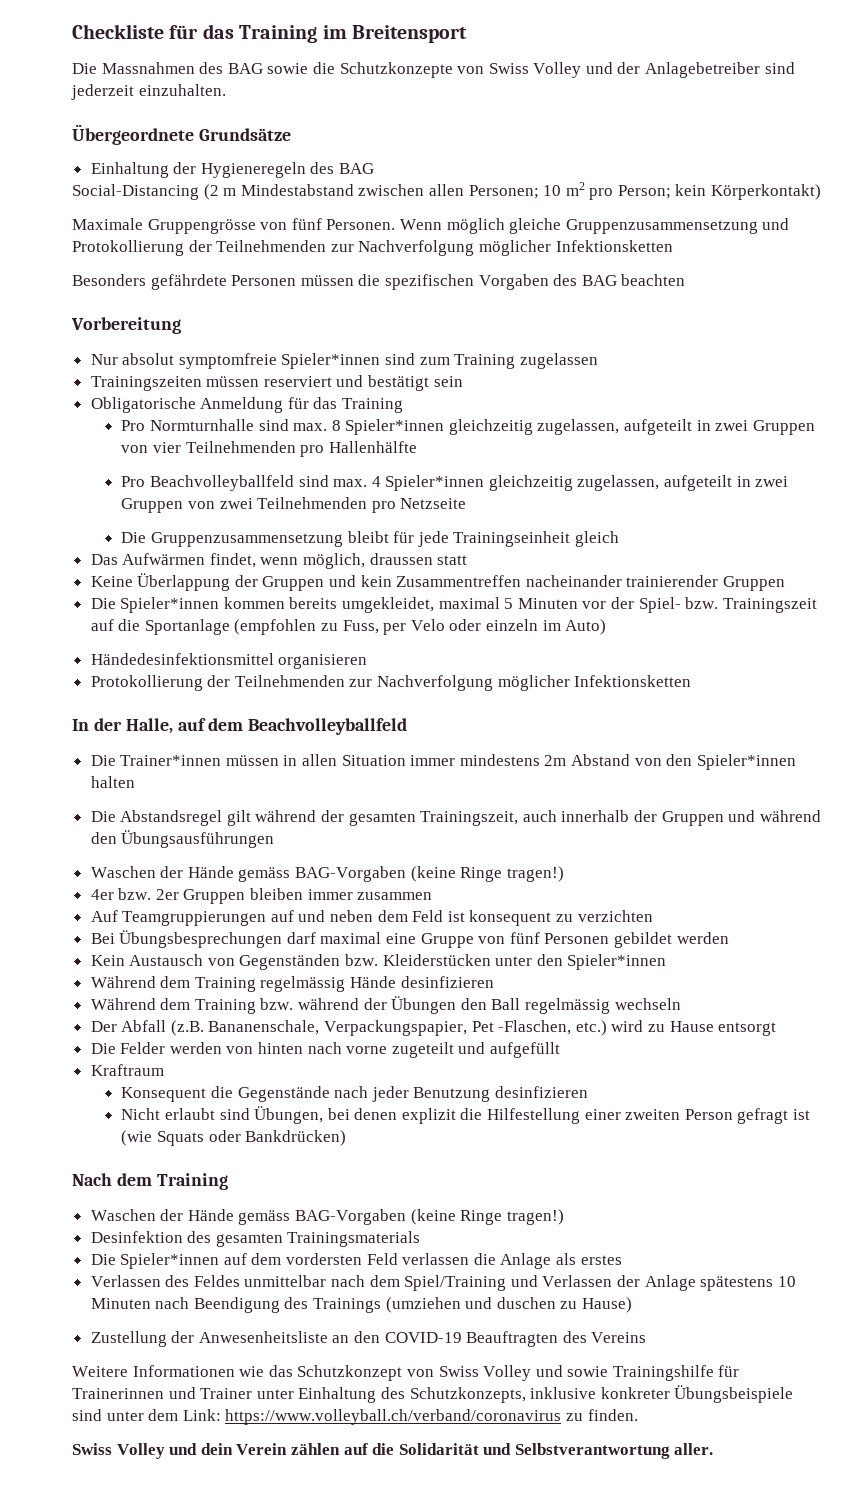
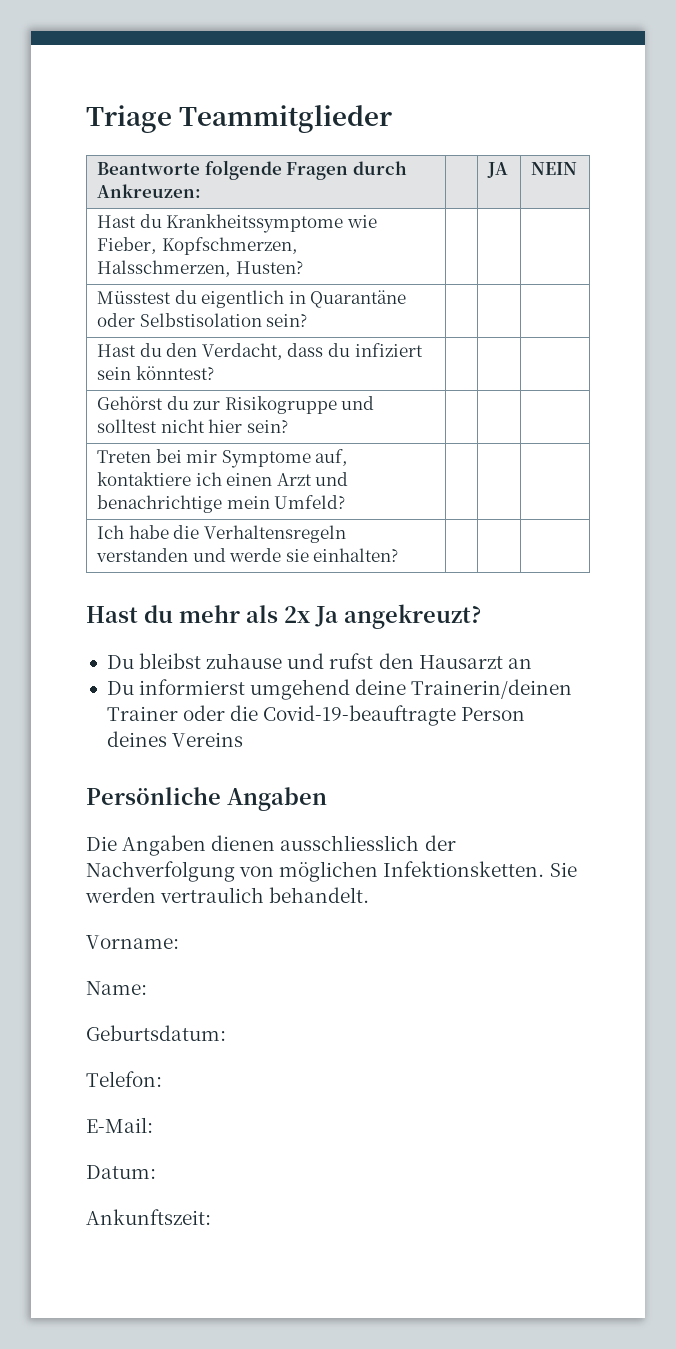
- Checkliste für das Training im Breitensport
- Die Massnahmen des BAG sowie die Schutzkonzepte von Swiss Volley und der Anlagebetreiber sind jederzeit einzuhalten.
- Übergeordnete Grundsätze
- Einhaltung der Hygieneregeln des BAG
- Social-Distancing (2 m Mindestabstand zwischen allen Personen; 10 m2 pro Person; kein Körperkontakt)
- Maximale Gruppengrösse von fünf Personen. Wenn möglich gleiche Gruppenzusammensetzung und Protokollierung der Teilnehmenden zur Nachverfolgung möglicher Infektionsketten
- Besonders gefährdete Personen müssen die spezifischen Vorgaben des BAG beachten
- Vorbereitung
- Nur absolut symptomfreie Spieler*innen sind zum Training zugelassen
- Trainingszeiten müssen reserviert und bestätigt sein
- Obligatorische Anmeldung für das Training
- Pro Normturnhalle sind max. 8 Spieler*innen gleichzeitig zugelassen, aufgeteilt in zwei Gruppen von vier Teilnehmenden pro Hallenhälfte
- Pro Beachvolleyballfeld sind max. 4 Spieler*innen gleichzeitig zugelassen, aufgeteilt in zwei Gruppen von zwei Teilnehmenden pro Netzseite
- Die Gruppenzusammensetzung bleibt für jede Trainingseinheit gleich
- Das Aufwärmen findet, wenn möglich, draussen statt
- Keine Überlappung der Gruppen und kein Zusammentreffen nacheinander trainierender Gruppen
- Die Spieler*innen kommen bereits umgekleidet, maximal 5 Minuten vor der Spiel- bzw. Trainingszeit auf die Sportanlage (empfohlen zu Fuss, per Velo oder einzeln im Auto)
- Händedesinfektionsmittel organisieren
- Protokollierung der Teilnehmenden zur Nachverfolgung möglicher Infektionsketten
- In der Halle, auf dem Beachvolleyballfeld
- Die Trainer*innen müssen in allen Situation immer mindestens 2m Abstand von den Spieler*innen halten
- Die Abstandsregel gilt während der gesamten Trainingszeit, auch innerhalb der Gruppen und während den Übungsausführungen
- Waschen der Hände gemäss BAG-Vorgaben (keine Ringe tragen!)
- 4er bzw. 2er Gruppen bleiben immer zusammen
- Auf Teamgruppierungen auf und neben dem Feld ist konsequent zu verzichten
- Bei Übungsbesprechungen darf maximal eine Gruppe von fünf Personen gebildet werden
- Kein Austausch von Gegenständen bzw. Kleiderstücken unter den Spieler*innen
- Während dem Training regelmässig Hände desinfizieren
- Während dem Training bzw. während der Übungen den Ball regelmässig wechseln
- Der Abfall (z.B. Bananenschale, Verpackungspapier, Pet -Flaschen, etc.) wird zu Hause entsorgt
- Die Felder werden von hinten nach vorne zugeteilt und aufgefüllt
- Kraftraum
- Konsequent die Gegenstände nach jeder Benutzung desinfizieren
- Nicht erlaubt sind Übungen, bei denen explizit die Hilfestellung einer zweiten Person gefragt ist (wie Squats oder Bankdrücken)
- Nach dem Training
- Waschen der Hände gemäss BAG-Vorgaben (keine Ringe tragen!)
- Desinfektion des gesamten Trainingsmaterials
- Die Spieler*innen auf dem vordersten Feld verlassen die Anlage als erstes
- Verlassen des Feldes unmittelbar nach dem Spiel/Training und Verlassen der Anlage spätestens 10 Minuten nach Beendigung des Trainings (umziehen und duschen zu Hause)
- Zustellung der Anwesenheitsliste an den COVID-19 Beauftragten des Vereins
- Weitere Informationen wie das Schutzkonzept von Swiss Volley und sowie Trainingshilfe für Trainerinnen und Trainer unter Einhaltung des Schutzkonzepts, inklusive konkreter Übungsbeispiele sind unter dem Link: https://www.volleyball.ch/verband/coronavirus zu finden.
- Swiss Volley und dein Verein zählen auf die Solidarität und Selbstverantwortung aller.
+ Triage Teammitglieder
+ Beantworte folgende Fragen durch Ankreuzen: | | JA | NEIN
+ Hast du Krankheitssymptome wie Fieber, Kopfschmerzen, Halsschmerzen, Husten? | | |
+ Müsstest du eigentlich in Quarantäne oder Selbstisolation sein? | | |
+ Hast du den Verdacht, dass du infiziert sein könntest? | | |
+ Gehörst du zur Risikogruppe und solltest nicht hier sein? | | |
+ Treten bei mir Symptome auf, kontaktiere ich einen Arzt und benachrichtige mein Umfeld? | | |
+ Ich habe die Verhaltensregeln verstanden und werde sie einhalten? | | |
+ Hast du mehr als 2x Ja angekreuzt?
+ Du bleibst zuhause und rufst den Hausarzt an
+ Du informierst umgehend deine Trainerin/deinen Trainer oder die Covid-19-beauftragte Person deines Vereins
+ Persönliche Angaben
+ Die Angaben dienen ausschliesslich der Nachverfolgung von möglichen Infektionsketten. Sie werden vertraulich behandelt.
+ Vorname:
+ Name:
+ Geburtsdatum:
+ Telefon:
+ E-Mail:
+ Datum:
+ Ankunftszeit:

